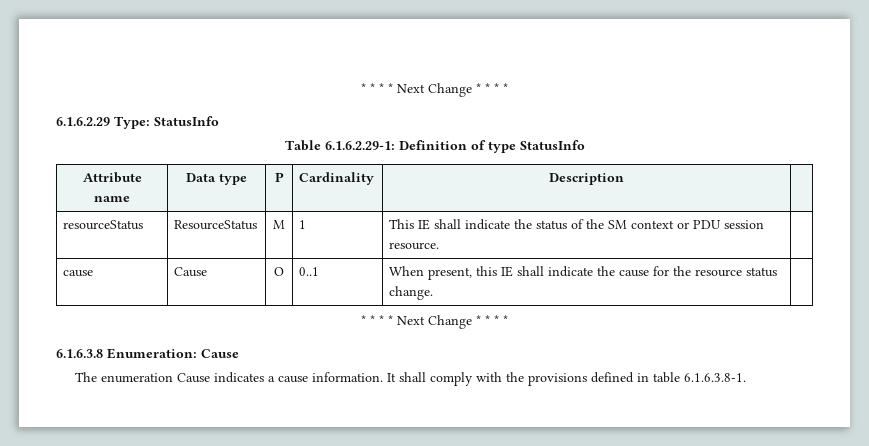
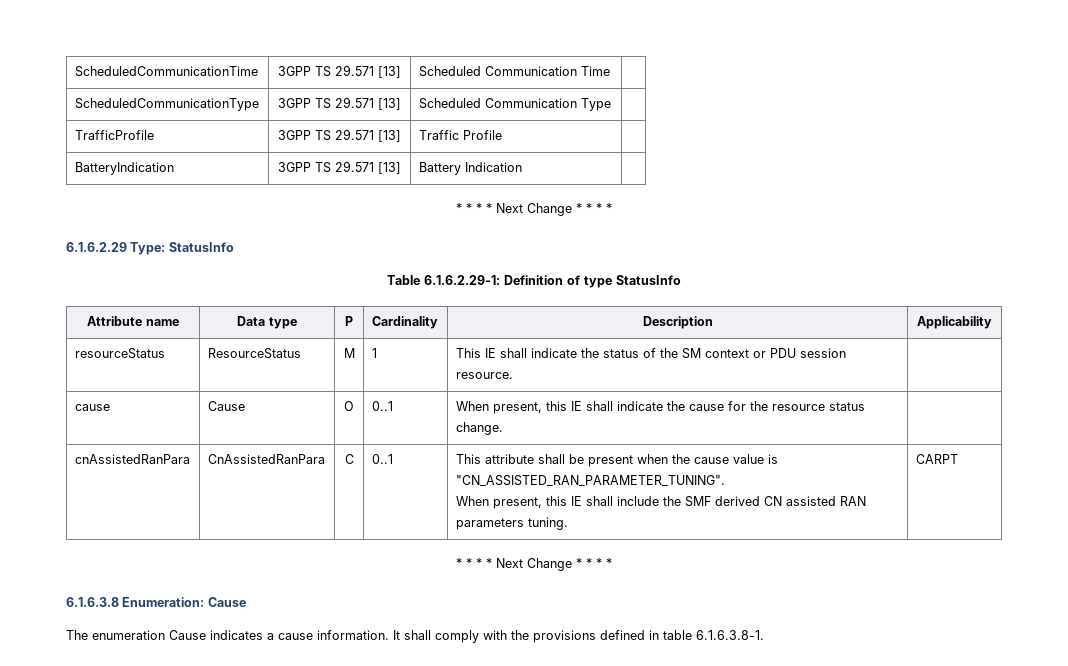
+ ScheduledCommunicationTime | 3GPP TS 29.571 [13] | Scheduled Communication Time |
+ ScheduledCommunicationType | 3GPP TS 29.571 [13] | Scheduled Communication Type |
+ TrafficProfile | 3GPP TS 29.571 [13] | Traffic Profile |
+ BatteryIndication | 3GPP TS 29.571 [13] | Battery Indication |
- Attribute name | Data type | P | Cardinality | Description |
+ Attribute name | Data type | P | Cardinality | Description | Applicability
+ cnAssistedRanPara | CnAssistedRanPara | C | 0..1 | This attribute shall be present when the cause value is "CN_ASSISTED_RAN_PARAMETER_TUNING".
+ When present, this IE shall include the SMF derived CN assisted RAN parameters tuning. | CARPT

